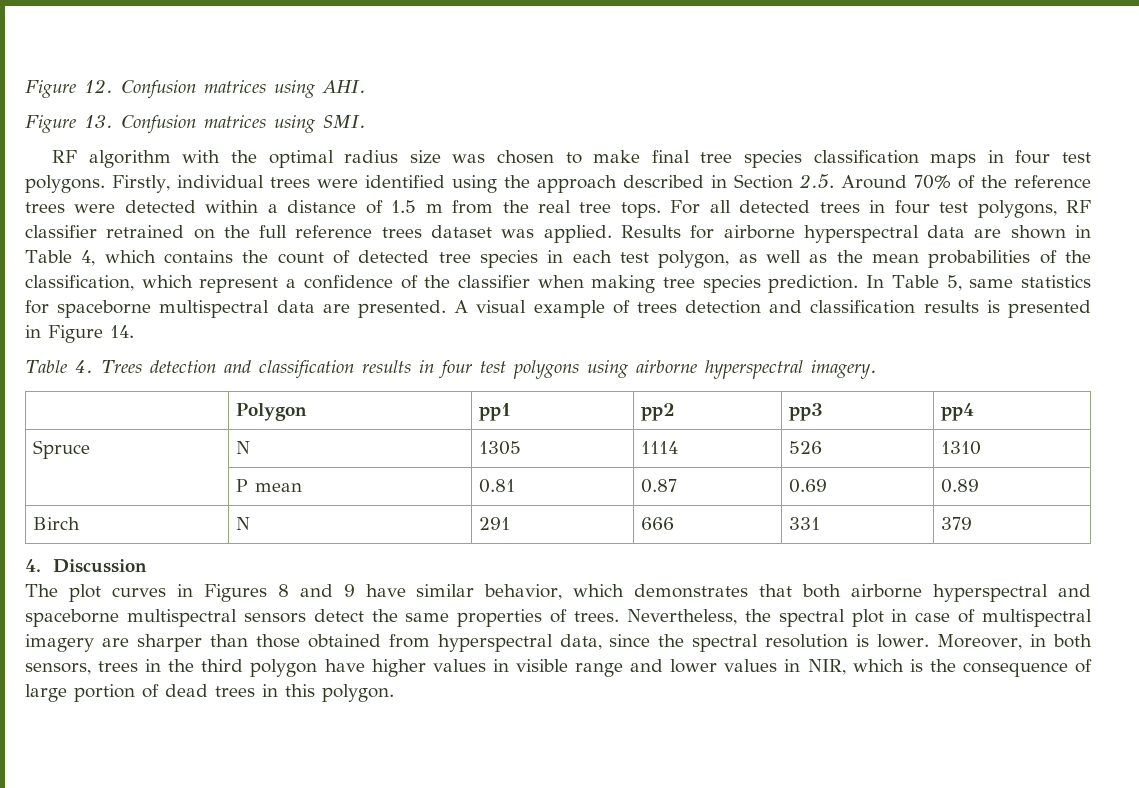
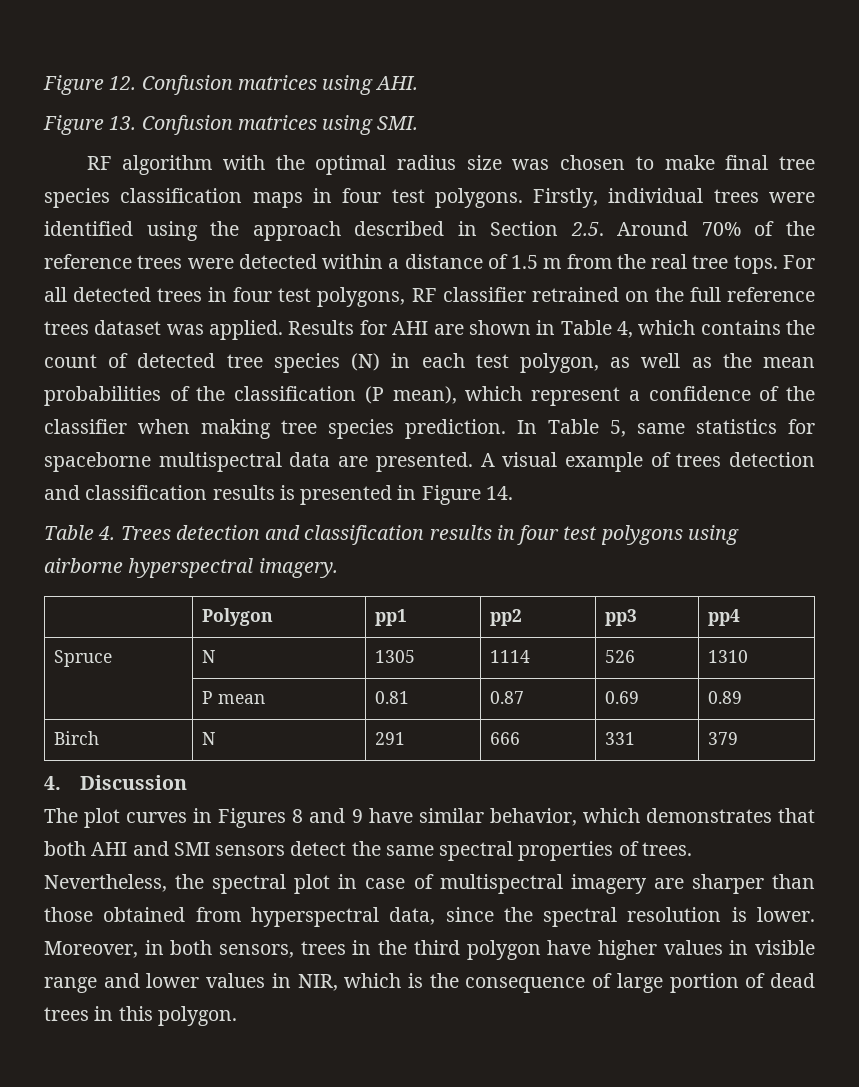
- Results for airborne hyperspectral data are shown in Table 4, which contains the count of detected tree species in each test polygon, as well as the mean probabilities of the classification, which represent a confidence of the classifier when making tree species prediction.
+ Results for AHI are shown in Table 4, which contains the count of detected tree species (N) in each test polygon, as well as the mean probabilities of the classification (P mean), which represent a confidence of the classifier when making tree species prediction.
- The plot curves in Figures 8 and 9 have similar behavior, which demonstrates that both airborne hyperspectral and spaceborne multispectral sensors detect the same properties of trees.
+ The plot curves in Figures 8 and 9 have similar behavior, which demonstrates that both AHI and SMI sensors detect the same spectral properties of trees.

